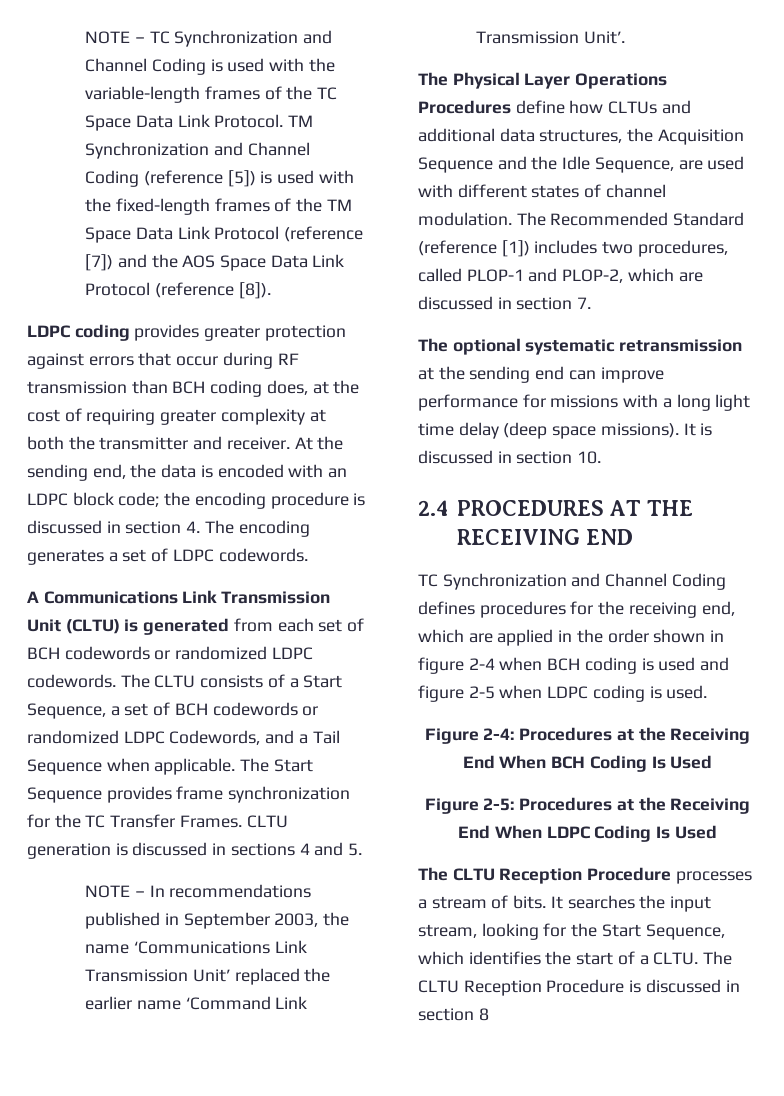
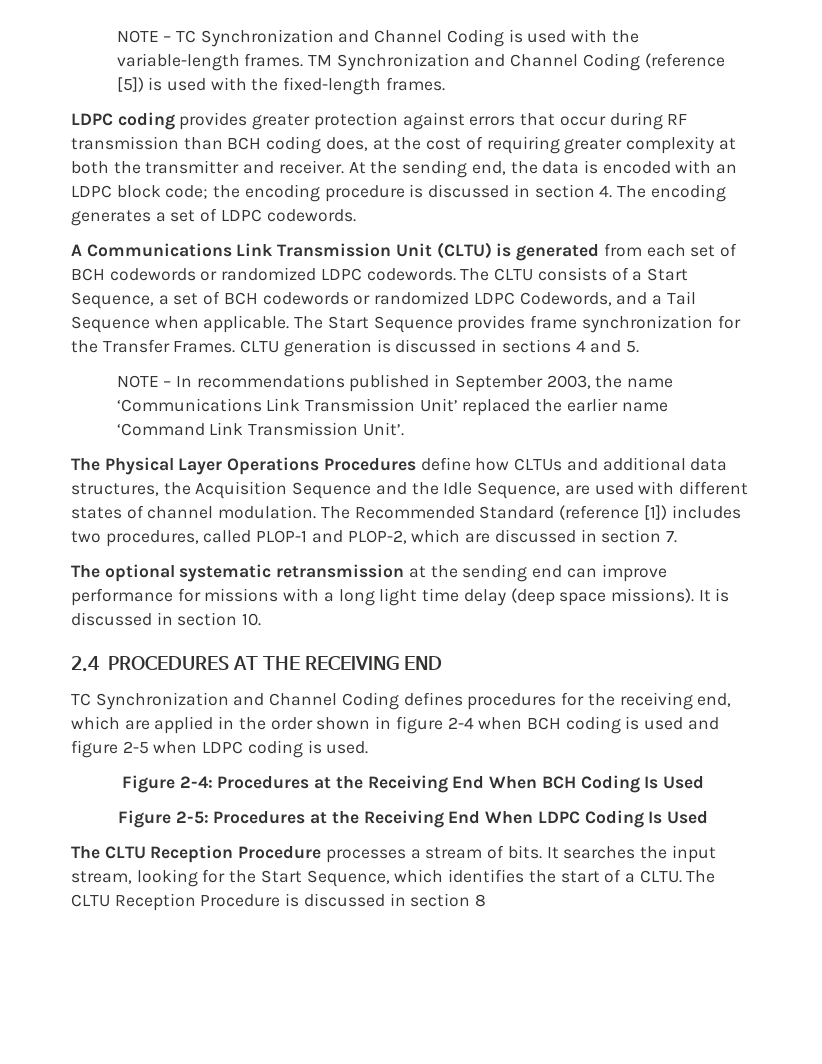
- NOTE – TC Synchronization and Channel Coding is used with the variable-length frames of the TC Space Data Link Protocol.
+ NOTE – TC Synchronization and Channel Coding is used with the variable-length frames.
- TM Synchronization and Channel Coding (reference [5]) is used with the fixed-length frames of the TM Space Data Link Protocol (reference [7]) and the AOS Space Data Link Protocol (reference [8]).
+ TM Synchronization and Channel Coding (reference [5]) is used with the fixed-length frames.
- The Start Sequence provides frame synchronization for the TC Transfer Frames.
+ The Start Sequence provides frame synchronization for the Transfer Frames.

